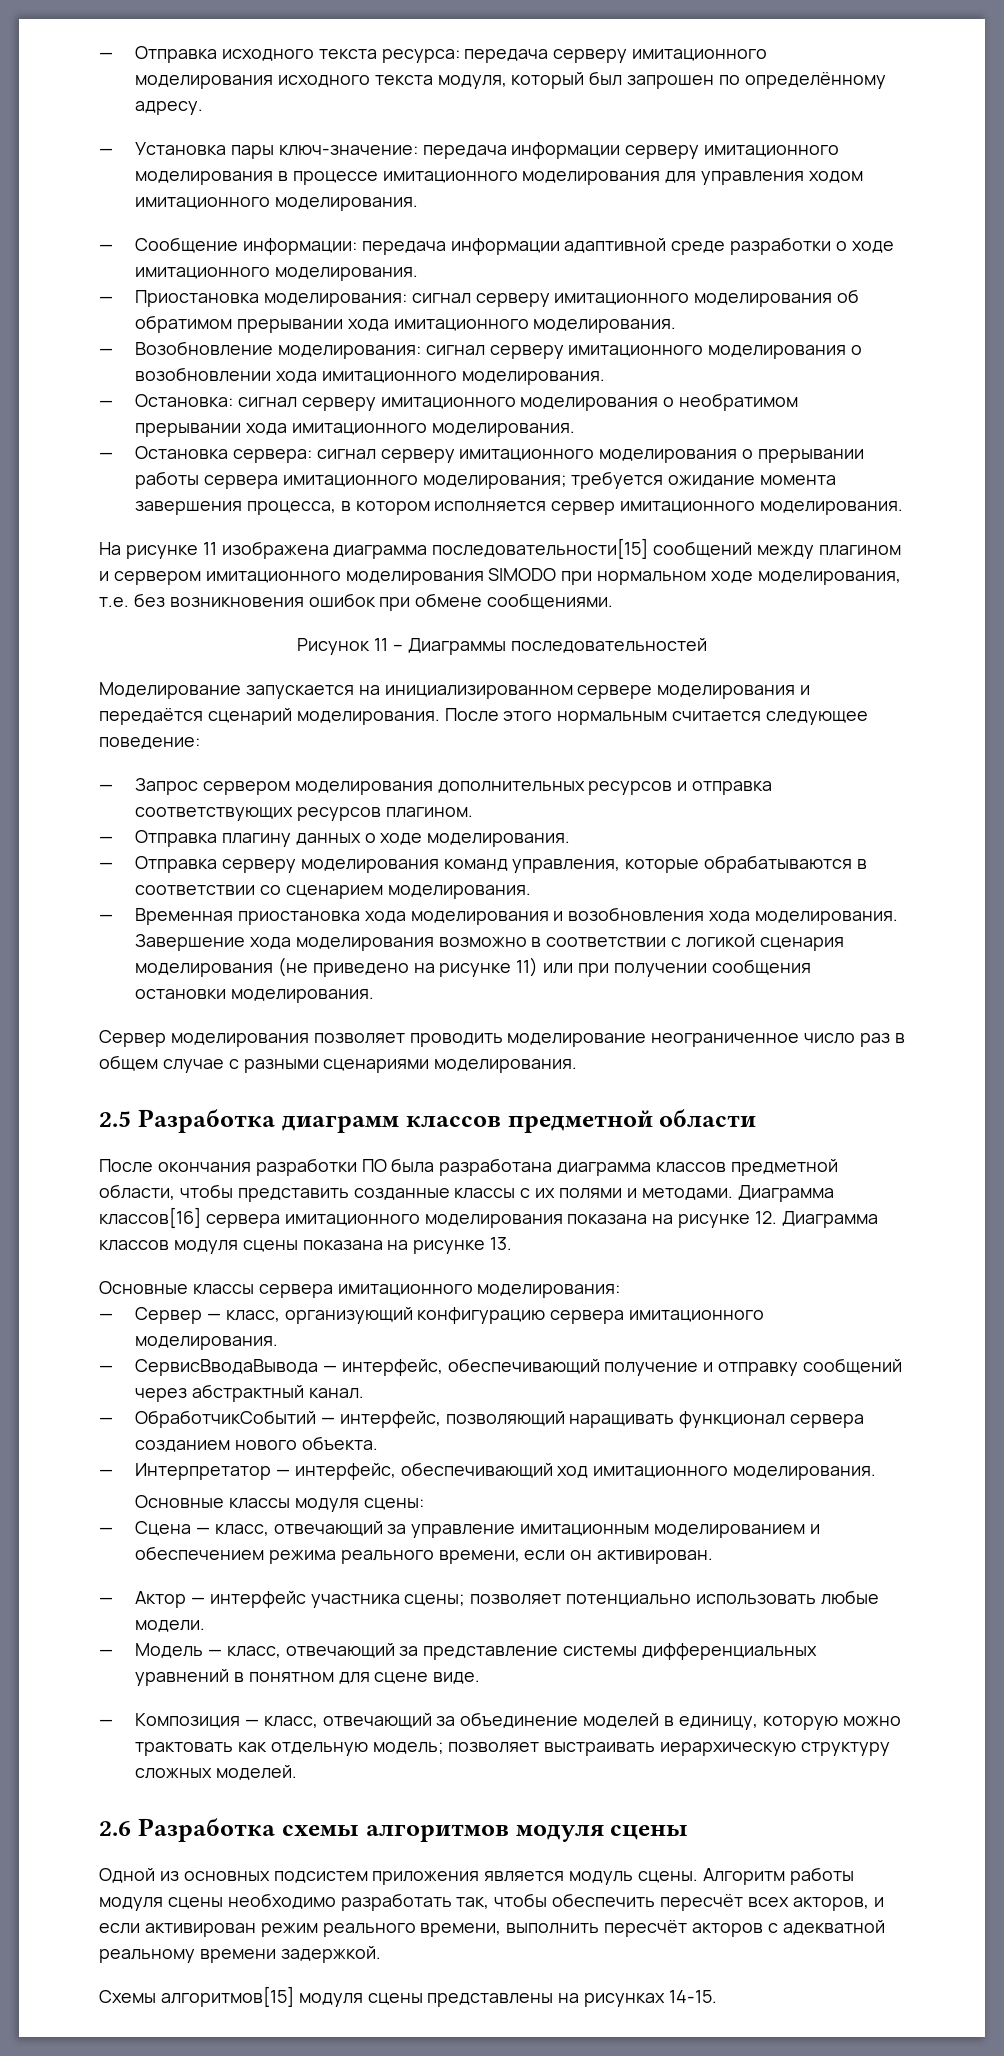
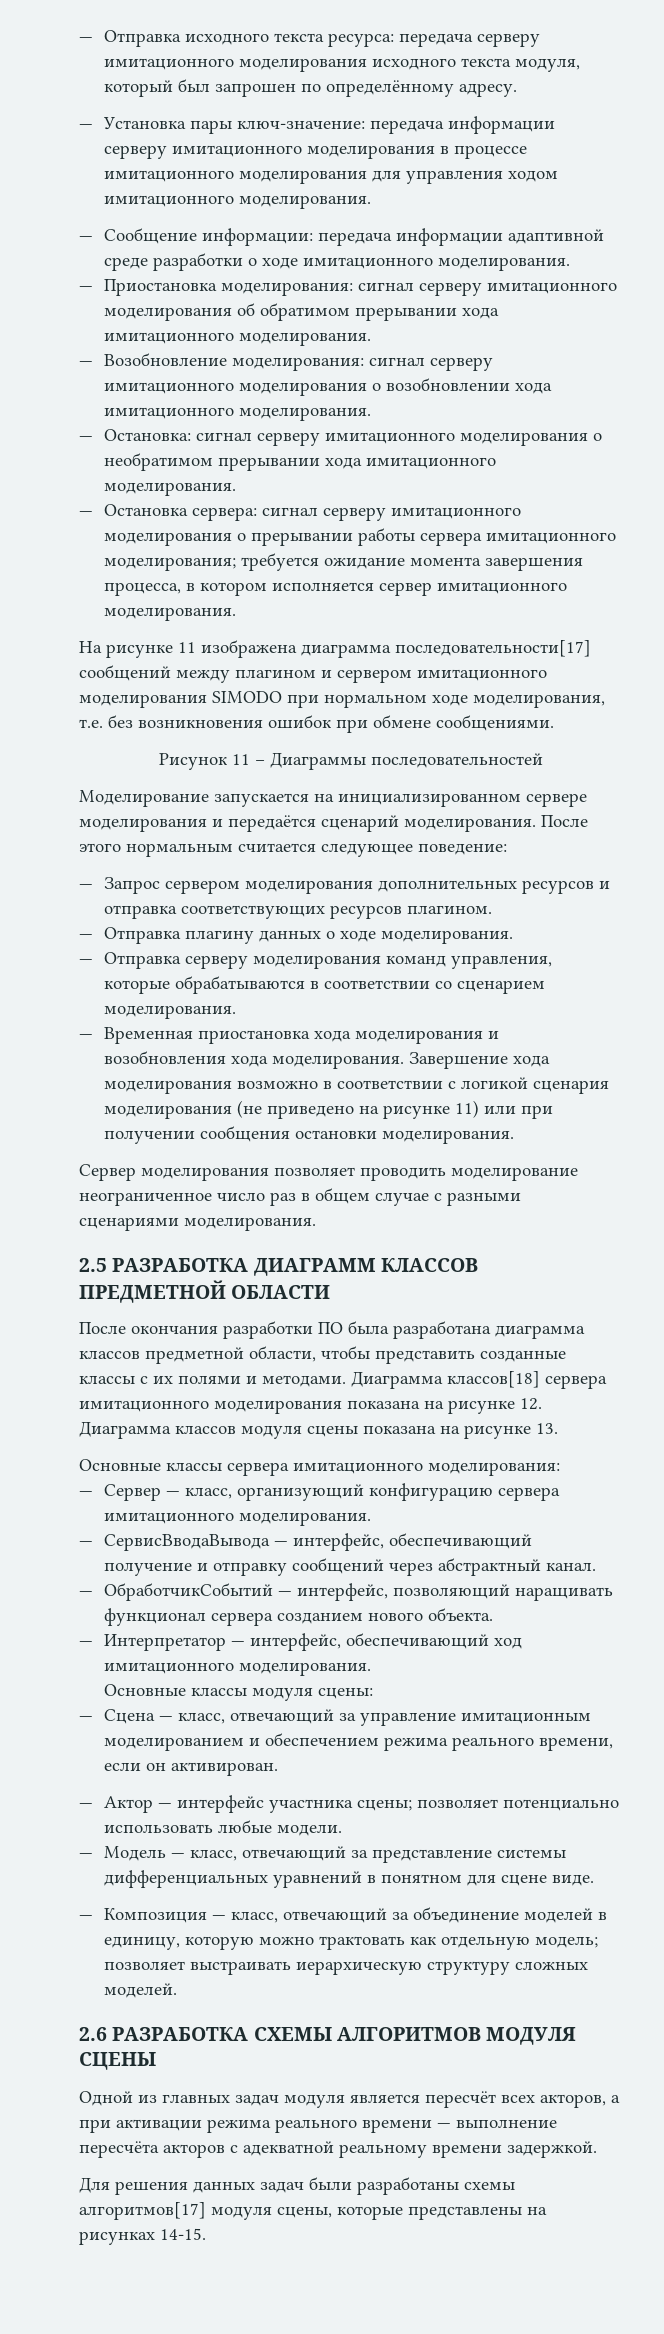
- На рисунке 11 изображена диаграмма последовательности[15] сообщений между плагином и сервером имитационного моделирования SIMODO при нормальном ходе моделирования, т.е. без возникновения ошибок при обмене сообщениями.
+ На рисунке 11 изображена диаграмма последовательности[17] сообщений между плагином и сервером имитационного моделирования SIMODO при нормальном ходе моделирования, т.е. без возникновения ошибок при обмене сообщениями.
- 2.5 Разработка диаграмм классов предметной области
+ 2.5 РАЗРАБОТКА ДИАГРАММ КЛАССОВ ПРЕДМЕТНОЙ ОБЛАСТИ
- Диаграмма классов[16] сервера имитационного моделирования показана на рисунке 12. Диаграмма классов модуля сцены показана на рисунке 13.
+ Диаграмма классов[18] сервера имитационного моделирования показана на рисунке 12. Диаграмма классов модуля сцены показана на рисунке 13.
- 2.6 Разработка схемы алгоритмов модуля сцены
- Одной из основных подсистем приложения является модуль сцены. Алгоритм работы модуля сцены необходимо разработать так, чтобы обеспечить пересчёт всех акторов, и если активирован режим реального времени, выполнить пересчёт акторов с адекватной реальному времени задержкой.
+ 2.6 РАЗРАБОТКА СХЕМЫ АЛГОРИТМОВ МОДУЛЯ СЦЕНЫ
+ Одной из главных задач модуля является пересчёт всех акторов, а при активации режима реального времени — выполнение пересчёта акторов с адекватной реальному времени задержкой.
- Схемы алгоритмов[15] модуля сцены представлены на рисунках 14-15.
+ Для решения данных задач были разработаны схемы алгоритмов[17] модуля сцены, которые представлены на рисунках 14-15.

